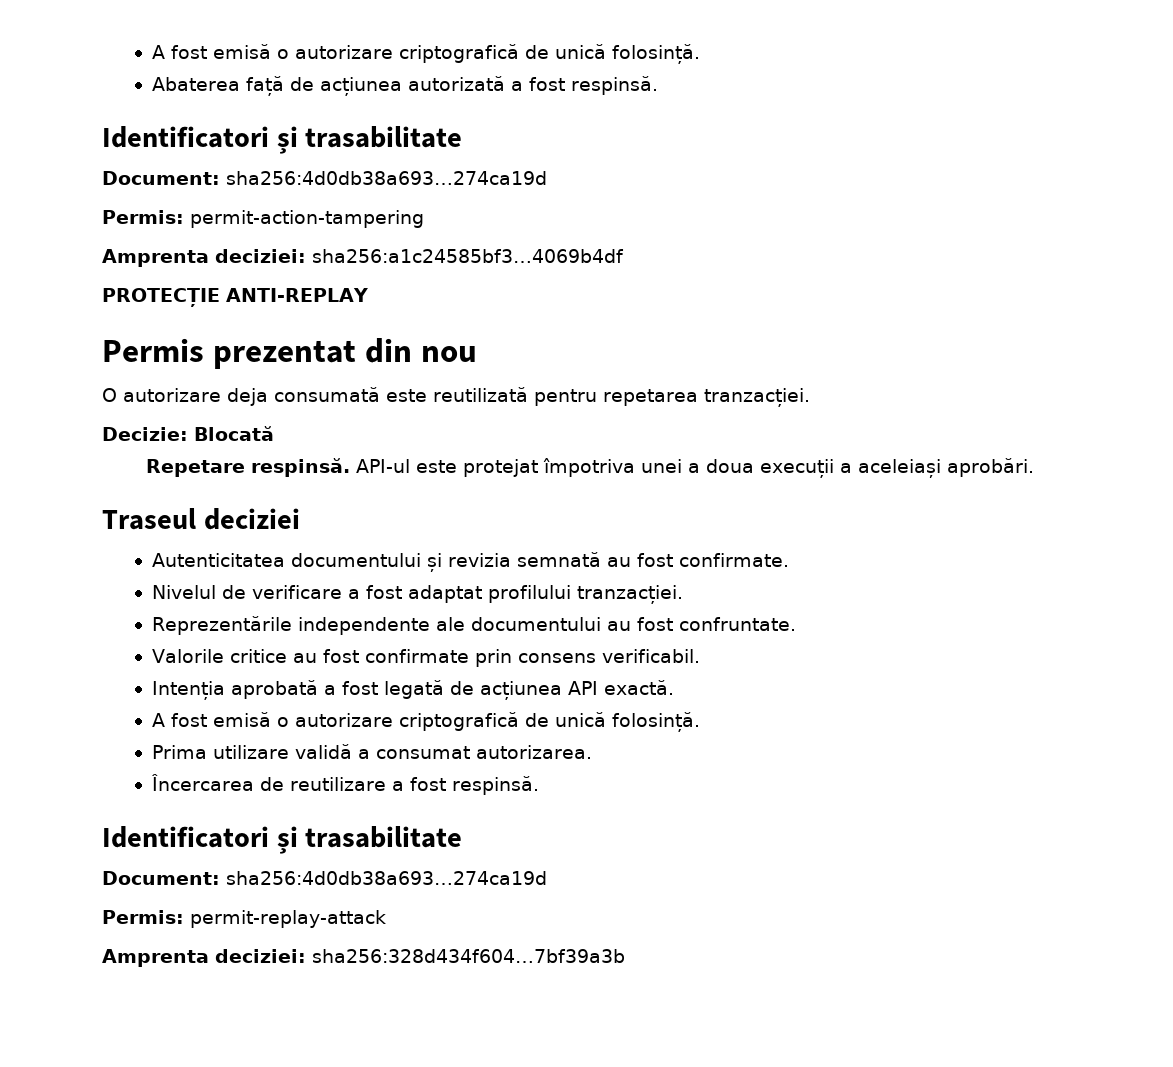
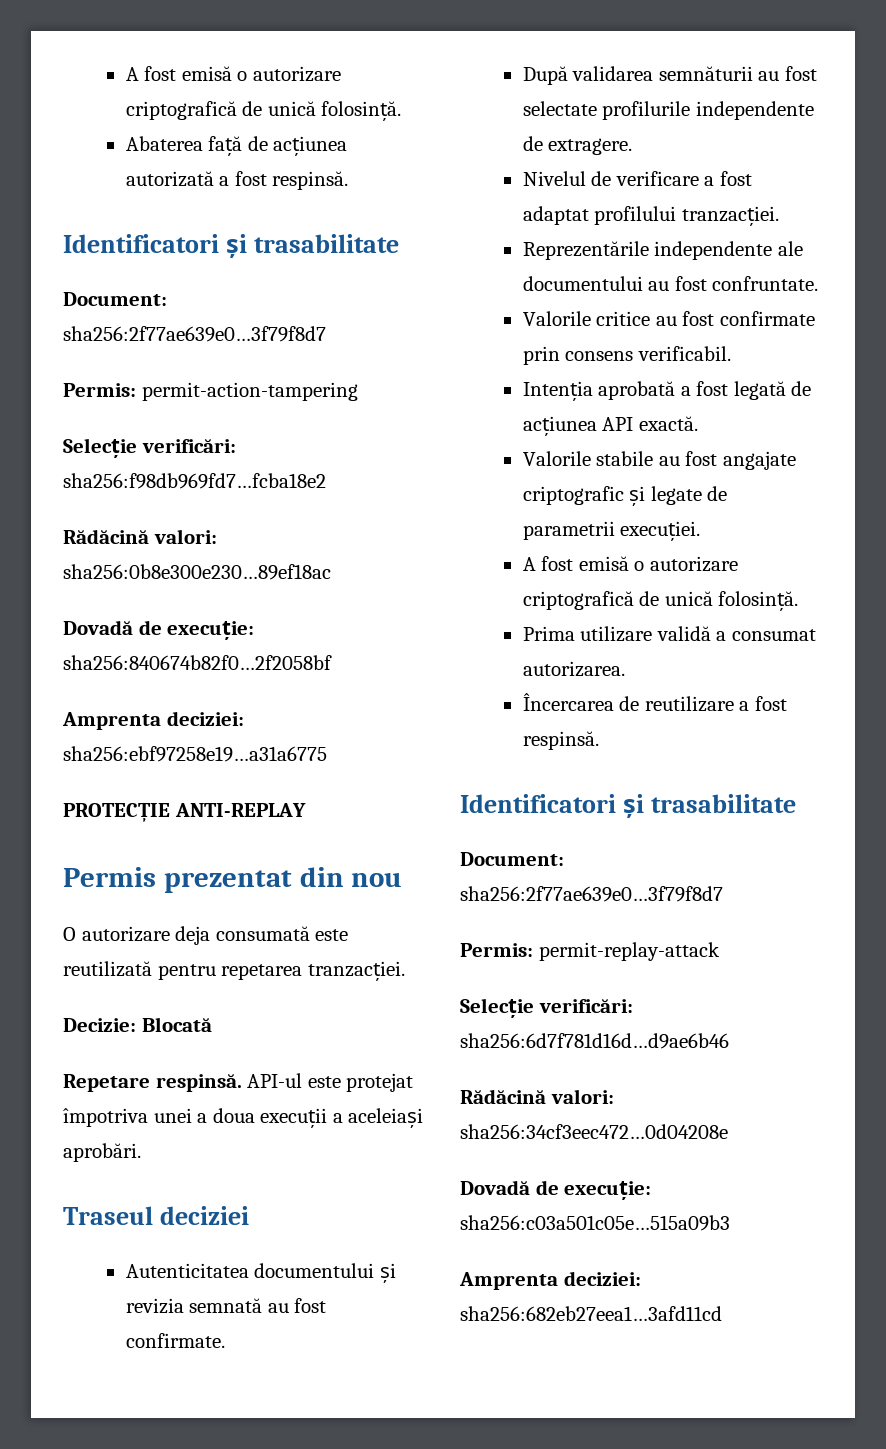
  Abaterea față de acțiunea autorizată a fost respinsă.
  Identificatori și trasabilitate
- Document: sha256:4d0db38a693…274ca19d
+ Document: sha256:2f77ae639e0…3f79f8d7
- Amprenta deciziei: sha256:a1c24585bf3…4069b4df
+ Selecție verificări: sha256:f98db969fd7…fcba18e2
+ Rădăcină valori: sha256:0b8e300e230…89ef18ac
+ Dovadă de execuție: sha256:840674b82f0…2f2058bf
+ Amprenta deciziei: sha256:ebf97258e19…a31a6775
+ După validarea semnăturii au fost selectate profilurile independente de extragere.
+ Valorile stabile au fost angajate criptografic și legate de parametrii execuției.
  Încercarea de reutilizare a fost respinsă.
  Identificatori și trasabilitate
- Document: sha256:4d0db38a693…274ca19d
+ Document: sha256:2f77ae639e0…3f79f8d7
- Amprenta deciziei: sha256:328d434f604…7bf39a3b
+ Selecție verificări: sha256:6d7f781d16d…d9ae6b46
+ Rădăcină valori: sha256:34cf3eec472…0d04208e
+ Dovadă de execuție: sha256:c03a501c05e…515a09b3
+ Amprenta deciziei: sha256:682eb27eea1…3afd11cd

